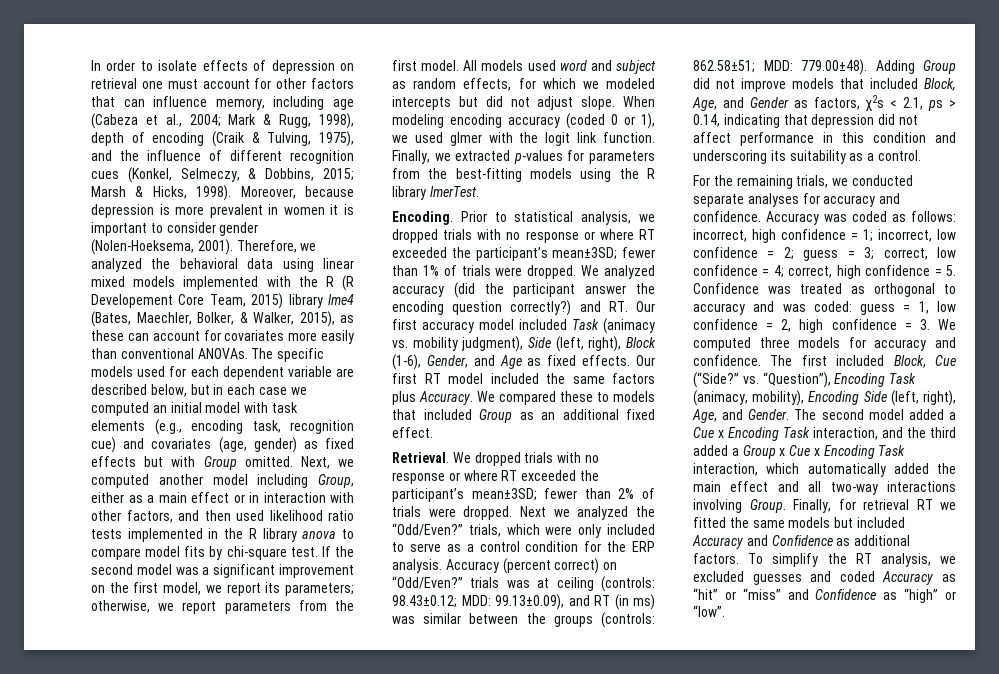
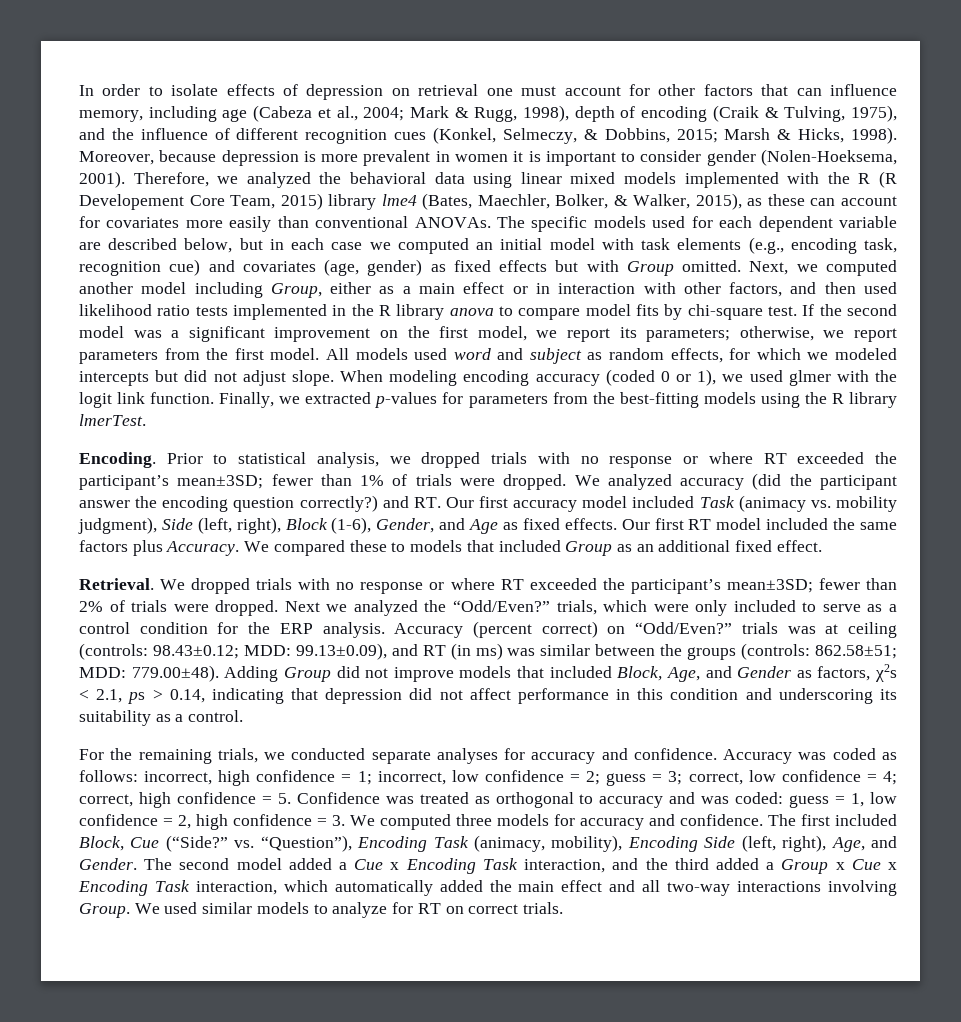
- Finally, for retrieval RT we fitted the same models but included Accuracy and Confidence as additional factors. To simplify the RT analysis, we excluded guesses and coded Accuracy as “hit” or “miss” and Confidence as “high” or “low”.
+ We used similar models to analyze for RT on correct trials.

